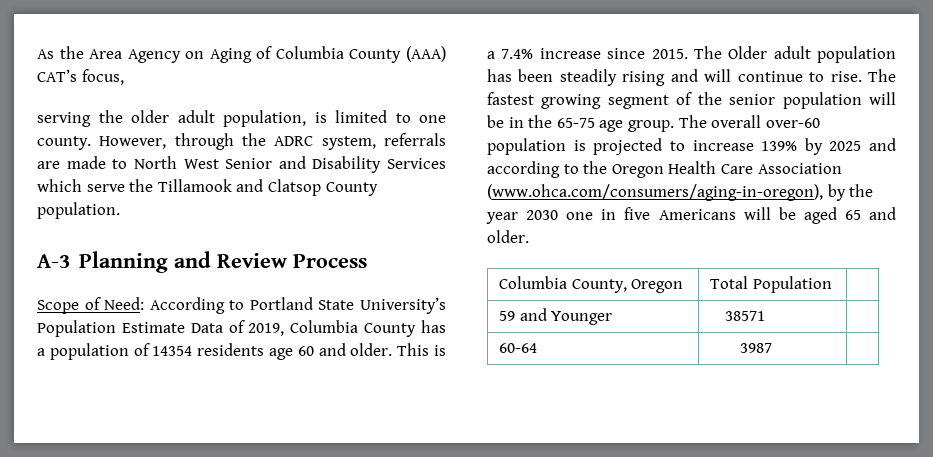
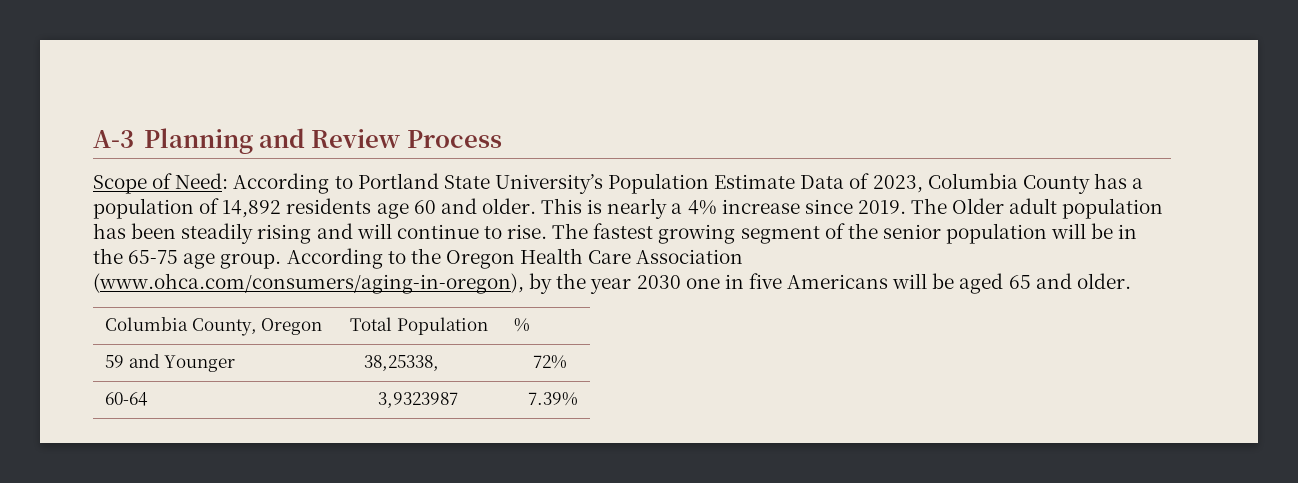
- As the Area Agency on Aging of Columbia County (AAA) CAT’s focus,
- serving the older adult population, is limited to one county. However, through the ADRC system, referrals are made to North West Senior and Disability Services which serve the Tillamook and Clatsop County population.
- Scope of Need: According to Portland State University’s Population Estimate Data of 2019, Columbia County has a population of 14354 residents age 60 and older.
+ Scope of Need: According to Portland State University’s Population Estimate Data of 2023, Columbia County has a population of 14,892 residents age 60 and older.
- This is a 7.4% increase since 2015.
+ This is nearly a 4% increase since 2019.
- The overall over-60 population is projected to increase 139% by 2025 and according to the Oregon Health Care Association (www.ohca.com/consumers/aging-in-oregon), by the year 2030 one in five Americans will be aged 65 and older.
+ According to the Oregon Health Care Association (www.ohca.com/consumers/aging-in-oregon), by the year 2030 one in five Americans will be aged 65 and older.
- Columbia County, Oregon | Total Population |
+ Columbia County, Oregon | Total Population | %
- 59 and Younger | 38571 |
+ 59 and Younger | 38,25338, | 72%
- 60-64 | 3987 |
+ 60-64 | 3,9323987 | 7.39%

